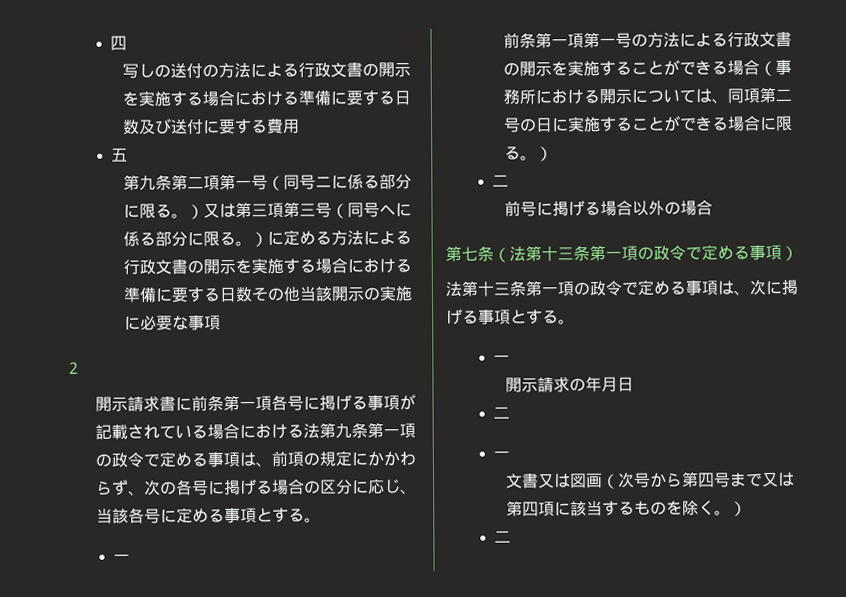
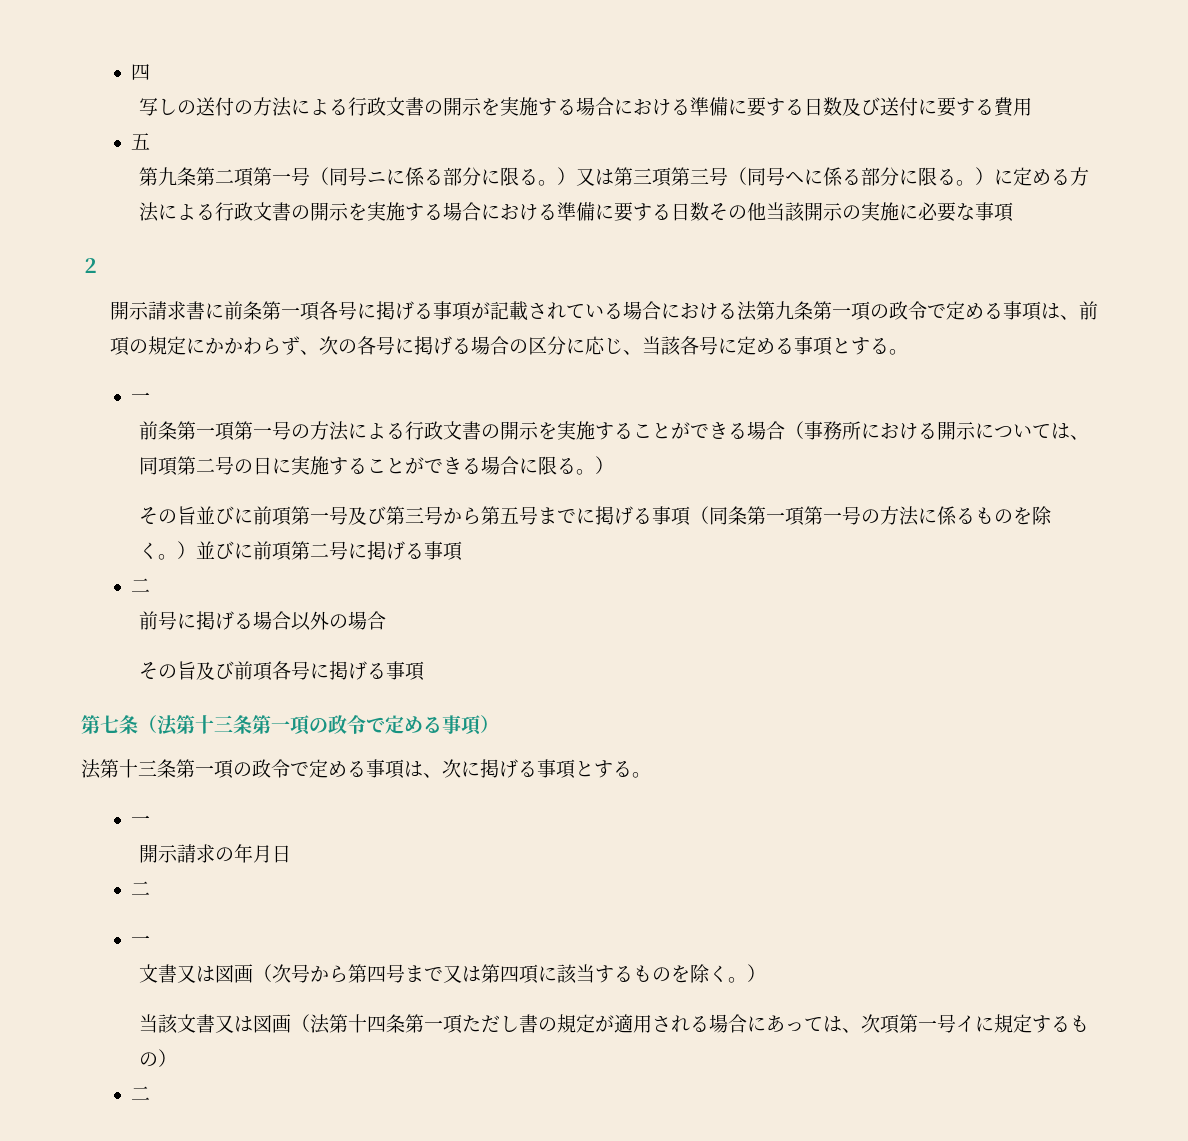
+ その旨並びに前項第一号及び第三号から第五号までに掲げる事項（同条第一項第一号の方法に係るものを除く。）並びに前項第二号に掲げる事項
+ その旨及び前項各号に掲げる事項
+ 当該文書又は図画（法第十四条第一項ただし書の規定が適用される場合にあっては、次項第一号イに規定するもの）

